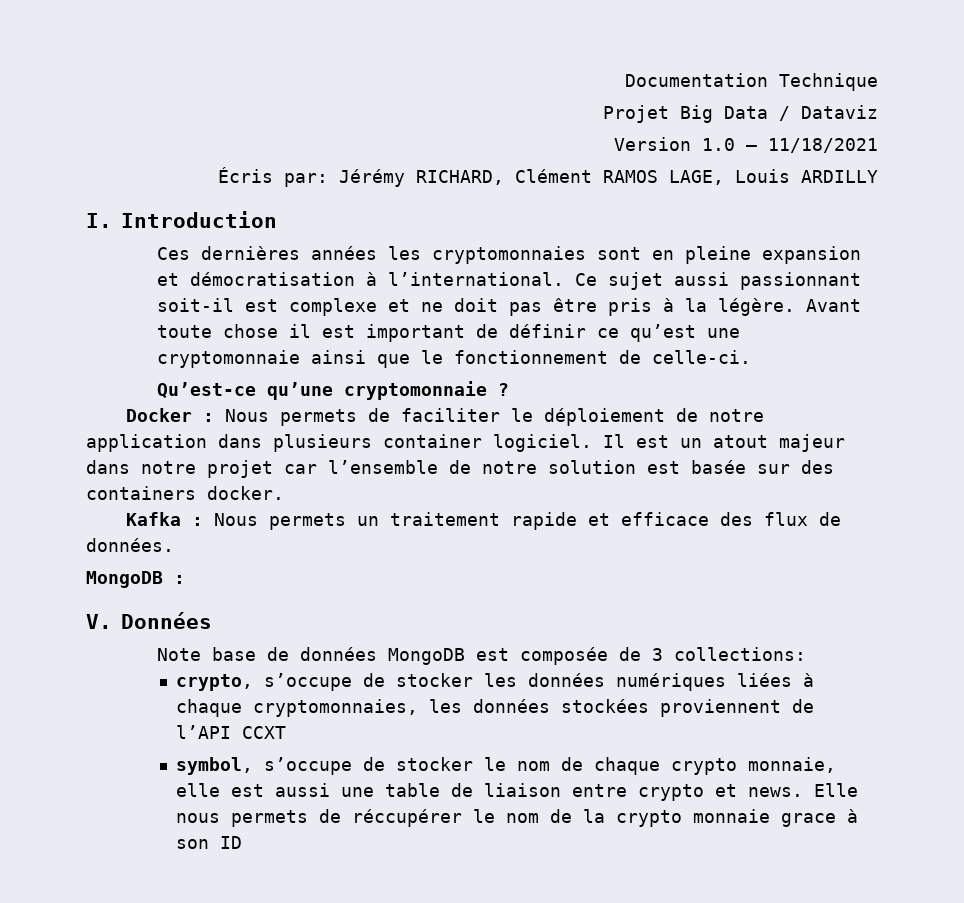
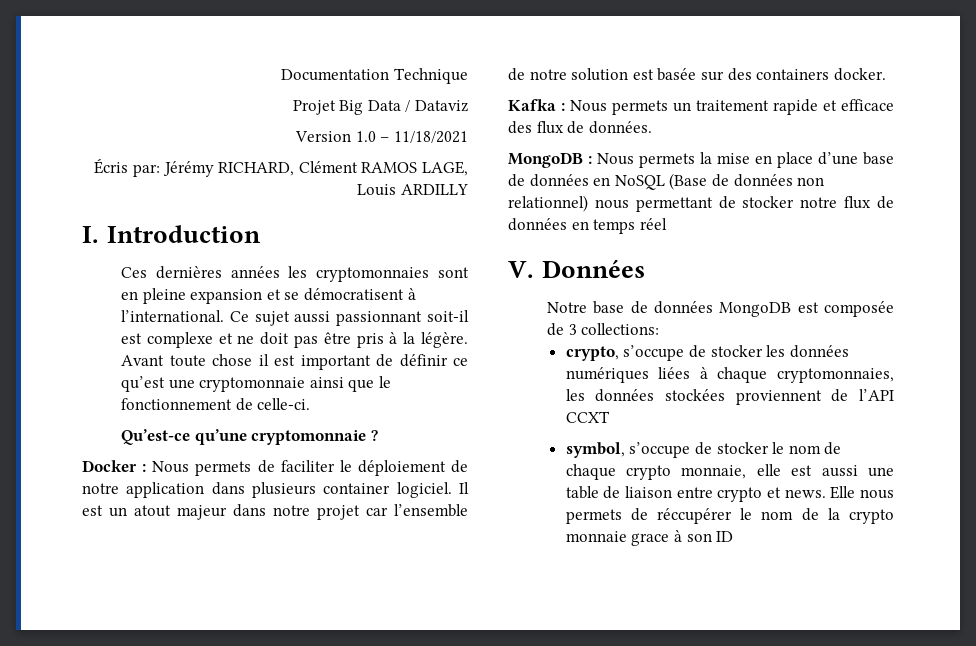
- Ces dernières années les cryptomonnaies sont en pleine expansion et démocratisation à l’international.
+ Ces dernières années les cryptomonnaies sont en pleine expansion et se démocratisent à l’international.
- MongoDB :
+ MongoDB : Nous permets la mise en place d’une base de données en NoSQL (Base de données non relationnel) nous permettant de stocker notre flux de données en temps réel
- Note base de données MongoDB est composée de 3 collections:
+ Notre base de données MongoDB est composée de 3 collections:

